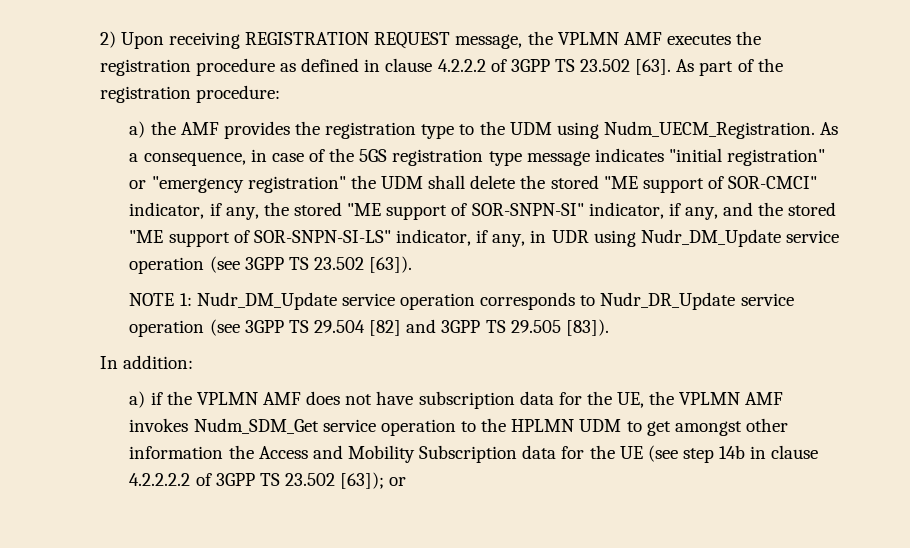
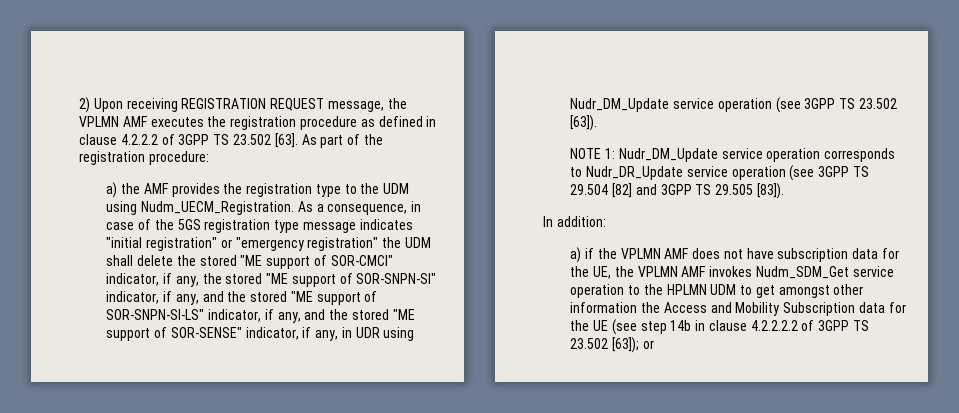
- As a consequence, in case of the 5GS registration type message indicates "initial registration" or "emergency registration" the UDM shall delete the stored "ME support of SOR-CMCI" indicator, if any, the stored "ME support of SOR-SNPN-SI" indicator, if any, and the stored "ME support of SOR-SNPN-SI-LS" indicator, if any, in UDR using Nudr_DM_Update service operation (see 3GPP TS 23.502 [63]).
+ As a consequence, in case of the 5GS registration type message indicates "initial registration" or "emergency registration" the UDM shall delete the stored "ME support of SOR-CMCI" indicator, if any, the stored "ME support of SOR-SNPN-SI" indicator, if any, and the stored "ME support of SOR-SNPN-SI-LS" indicator, if any, and the stored "ME support of SOR-SENSE" indicator, if any, in UDR using Nudr_DM_Update service operation (see 3GPP TS 23.502 [63]).

